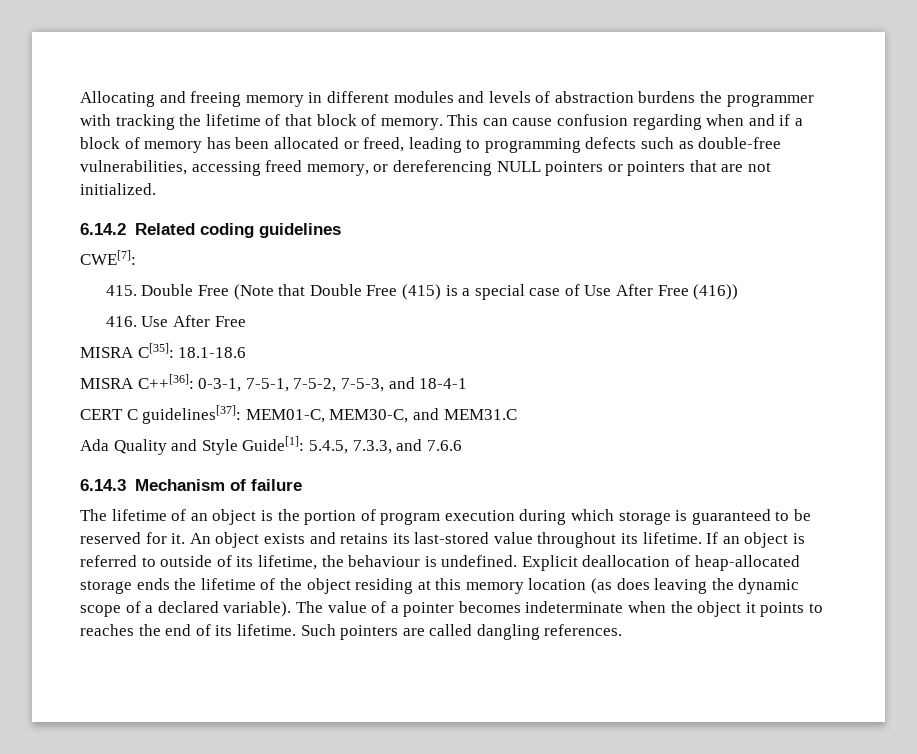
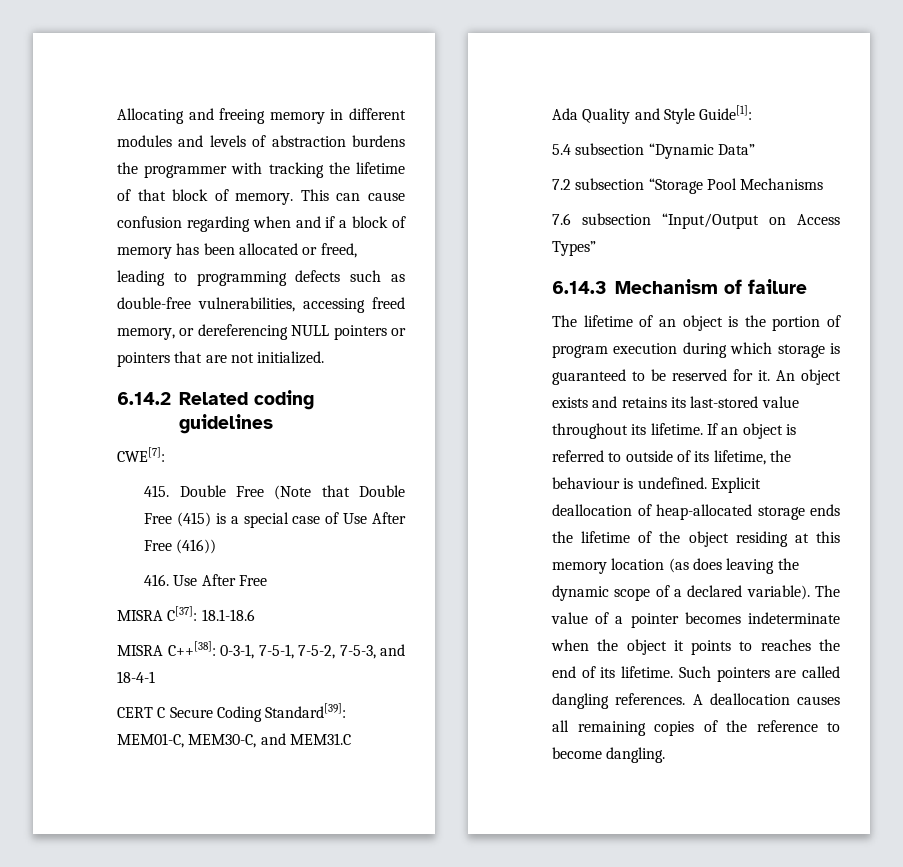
- MISRA C[35]: 18.1-18.6
+ MISRA C[37]: 18.1-18.6
- MISRA C++[36]: 0-3-1, 7-5-1, 7-5-2, 7-5-3, and 18-4-1
+ MISRA C++[38]: 0-3-1, 7-5-1, 7-5-2, 7-5-3, and 18-4-1
- CERT C guidelines[37]: MEM01-C, MEM30-C, and MEM31.C
+ CERT C Secure Coding Standard[39]: MEM01-C, MEM30-C, and MEM31.C
- Ada Quality and Style Guide[1]: 5.4.5, 7.3.3, and 7.6.6
+ Ada Quality and Style Guide[1]:
+ 5.4 subsection “Dynamic Data”
+ 7.2 subsection “Storage Pool Mechanisms
+ 7.6 subsection “Input/Output on Access Types”
+ A deallocation causes all remaining copies of the reference to become dangling.

